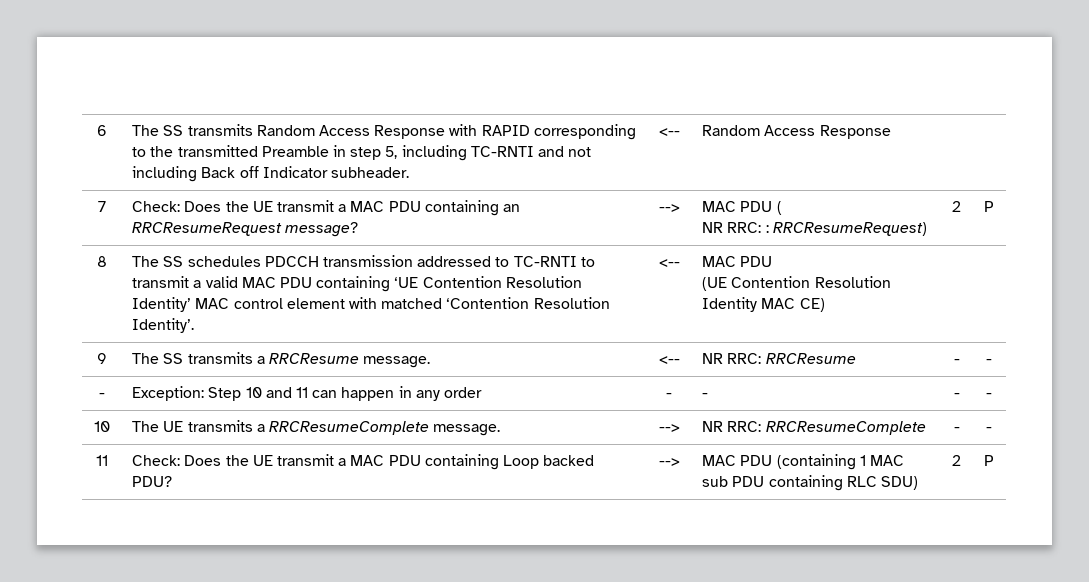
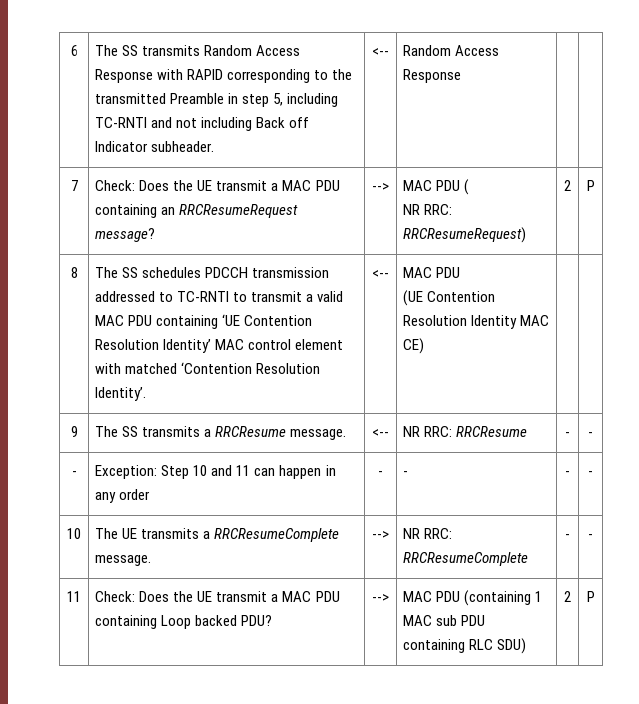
  7 | Check: Does the UE transmit a MAC PDU containing an RRCResumeRequest message? | --> | MAC PDU (
- NR RRC: : RRCResumeRequest) | 2 | P
+ NR RRC: RRCResumeRequest) | 2 | P

